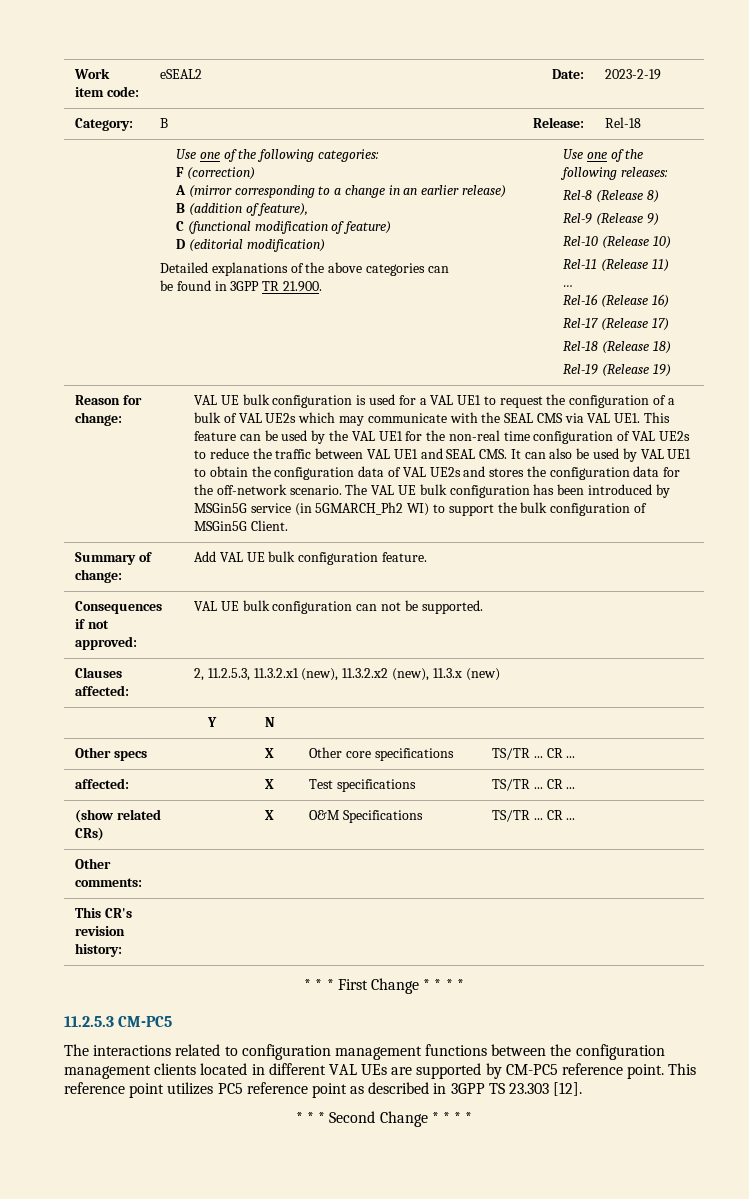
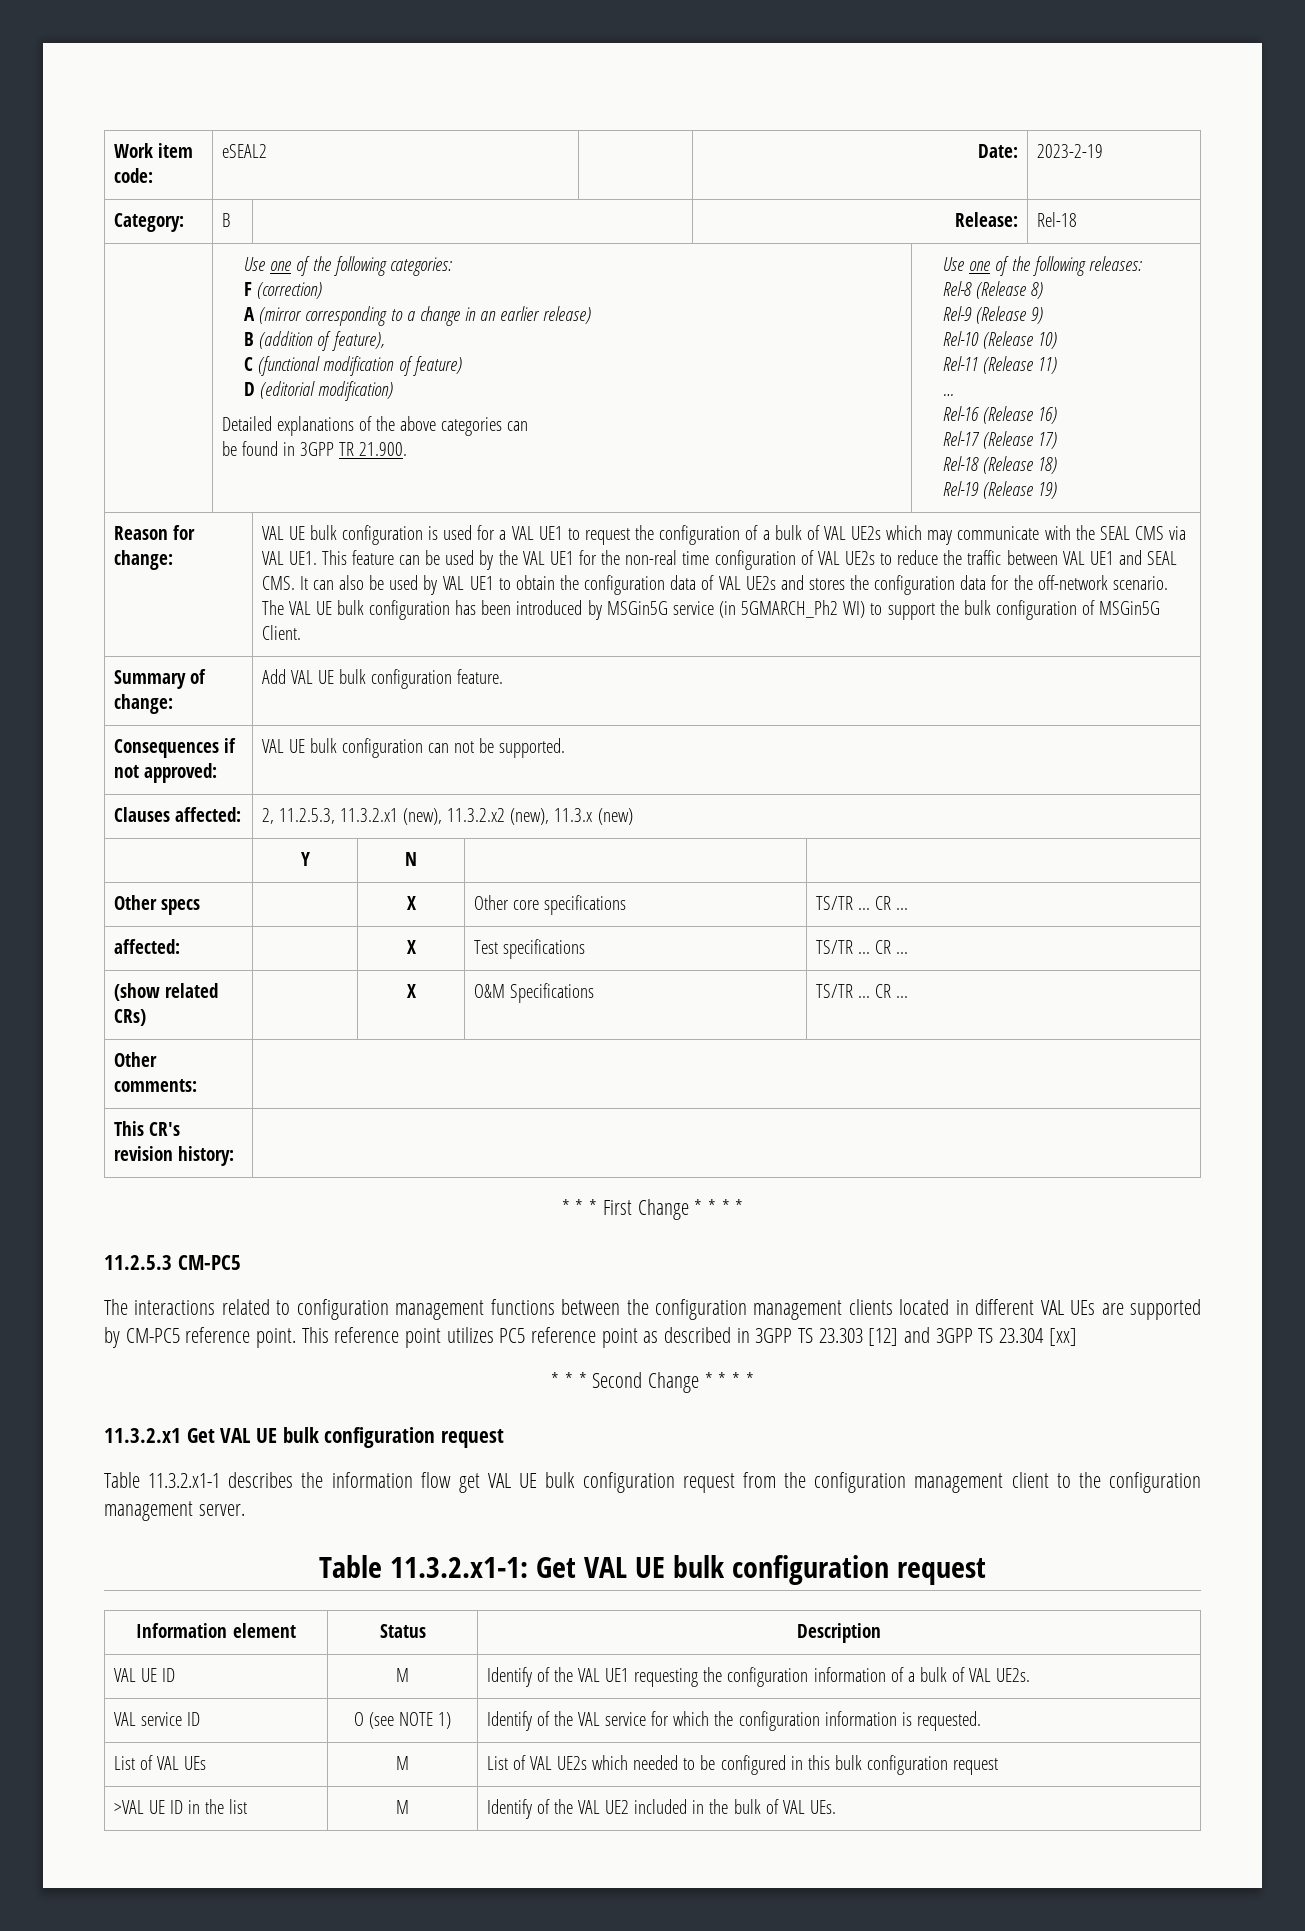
- This reference point utilizes PC5 reference point as described in 3GPP TS 23.303 [12].
+ This reference point utilizes PC5 reference point as described in 3GPP TS 23.303 [12] and 3GPP TS 23.304 [xx]
+ 11.3.2.x1 Get VAL UE bulk configuration request
+ Table 11.3.2.x1-1 describes the information flow get VAL UE bulk configuration request from the configuration management client to the configuration management server.
+ Table 11.3.2.x1-1: Get VAL UE bulk configuration request
+ Information element | Status | Description
+ VAL UE ID | M | Identify of the VAL UE1 requesting the configuration information of a bulk of VAL UE2s.
+ VAL service ID | O (see NOTE 1) | Identify of the VAL service for which the configuration information is requested.
+ List of VAL UEs | M | List of VAL UE2s which needed to be configured in this bulk configuration request
+ >VAL UE ID in the list | M | Identify of the VAL UE2 included in the bulk of VAL UEs.

